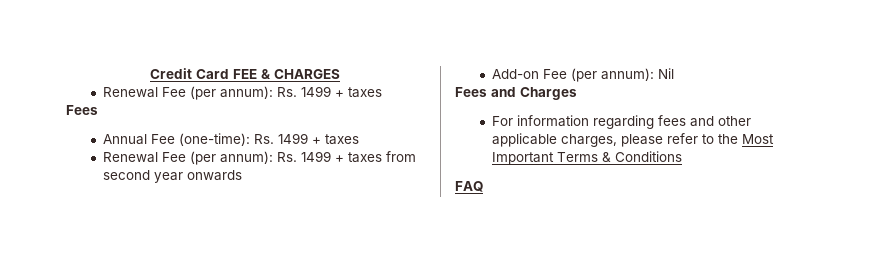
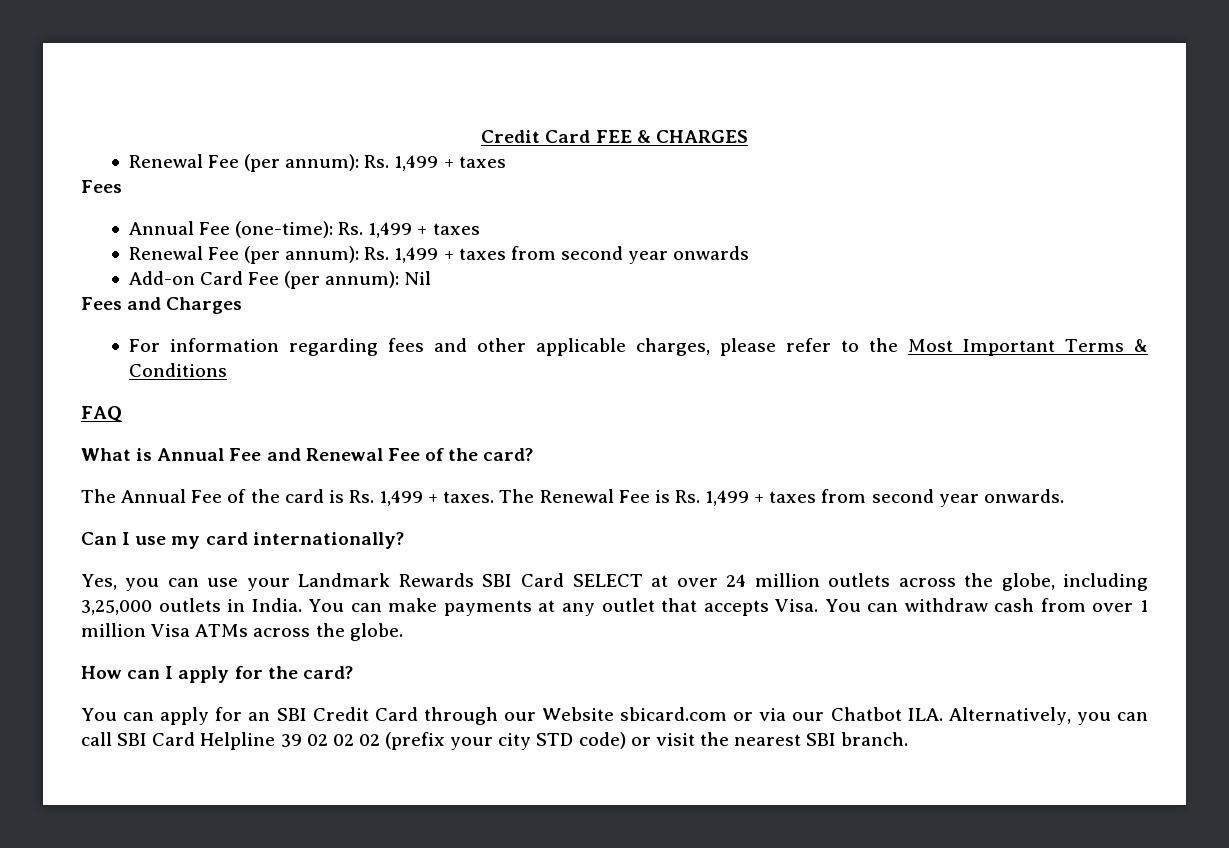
  Credit Card FEE & CHARGES
- Renewal Fee (per annum): Rs. 1499 + taxes
+ Renewal Fee (per annum): Rs. 1,499 + taxes
- Annual Fee (one-time): Rs. 1499 + taxes
+ Annual Fee (one-time): Rs. 1,499 + taxes
- Renewal Fee (per annum): Rs. 1499 + taxes from second year onwards
+ Renewal Fee (per annum): Rs. 1,499 + taxes from second year onwards
- Add-on Fee (per annum): Nil
+ Add-on Card Fee (per annum): Nil
+ What is Annual Fee and Renewal Fee of the card?
+ The Annual Fee of the card is Rs. 1,499 + taxes. The Renewal Fee is Rs. 1,499 + taxes from second year onwards.
+ Can I use my card internationally?
+ Yes, you can use your Landmark Rewards SBI Card SELECT at over 24 million outlets across the globe, including 3,25,000 outlets in India. You can make payments at any outlet that accepts Visa. You can withdraw cash from over 1 million Visa ATMs across the globe.
+ How can I apply for the card?
+ You can apply for an SBI Credit Card through our Website sbicard.com or via our Chatbot ILA. Alternatively, you can call SBI Card Helpline 39 02 02 02 (prefix your city STD code) or visit the nearest SBI branch.

